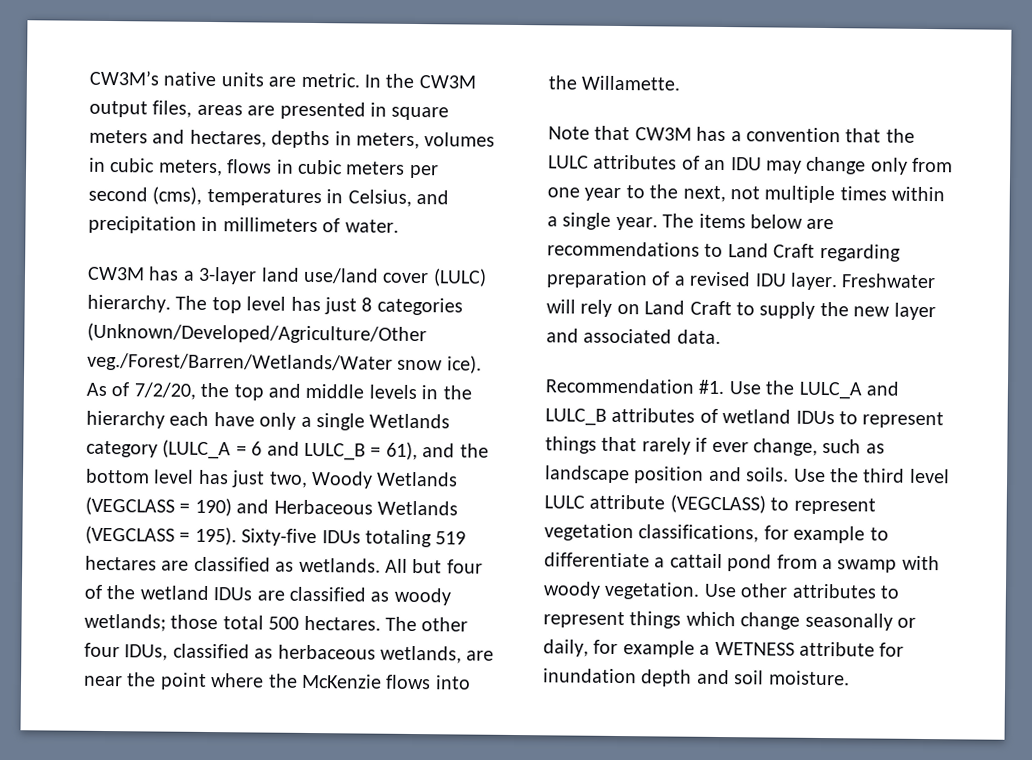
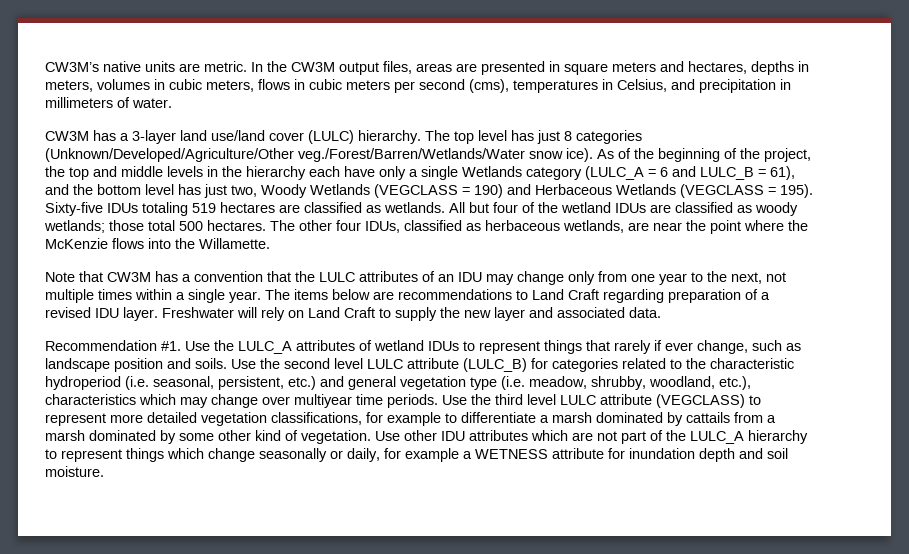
- As of 7/2/20, the top and middle levels in the hierarchy each have only a single Wetlands category (LULC_A = 6 and LULC_B = 61), and the bottom level has just two, Woody Wetlands (VEGCLASS = 190) and Herbaceous Wetlands (VEGCLASS = 195).
+ As of the beginning of the project, the top and middle levels in the hierarchy each have only a single Wetlands category (LULC_A = 6 and LULC_B = 61), and the bottom level has just two, Woody Wetlands (VEGCLASS = 190) and Herbaceous Wetlands (VEGCLASS = 195).
- Use the LULC_A and LULC_B attributes of wetland IDUs to represent things that rarely if ever change, such as landscape position and soils.
+ Use the LULC_A attributes of wetland IDUs to represent things that rarely if ever change, such as landscape position and soils.
- Use the third level LULC attribute (VEGCLASS) to represent vegetation classifications, for example to differentiate a cattail pond from a swamp with woody vegetation. Use other attributes to represent things which change seasonally or daily, for example a WETNESS attribute for inundation depth and soil moisture.
+ Use the second level LULC attribute (LULC_B) for categories related to the characteristic hydroperiod (i.e. seasonal, persistent, etc.) and general vegetation type (i.e. meadow, shrubby, woodland, etc.), characteristics which may change over multiyear time periods. Use the third level LULC attribute (VEGCLASS) to represent more detailed vegetation classifications, for example to differentiate a marsh dominated by cattails from a marsh dominated by some other kind of vegetation. Use other IDU attributes which are not part of the LULC_A hierarchy to represent things which change seasonally or daily, for example a WETNESS attribute for inundation depth and soil moisture.

